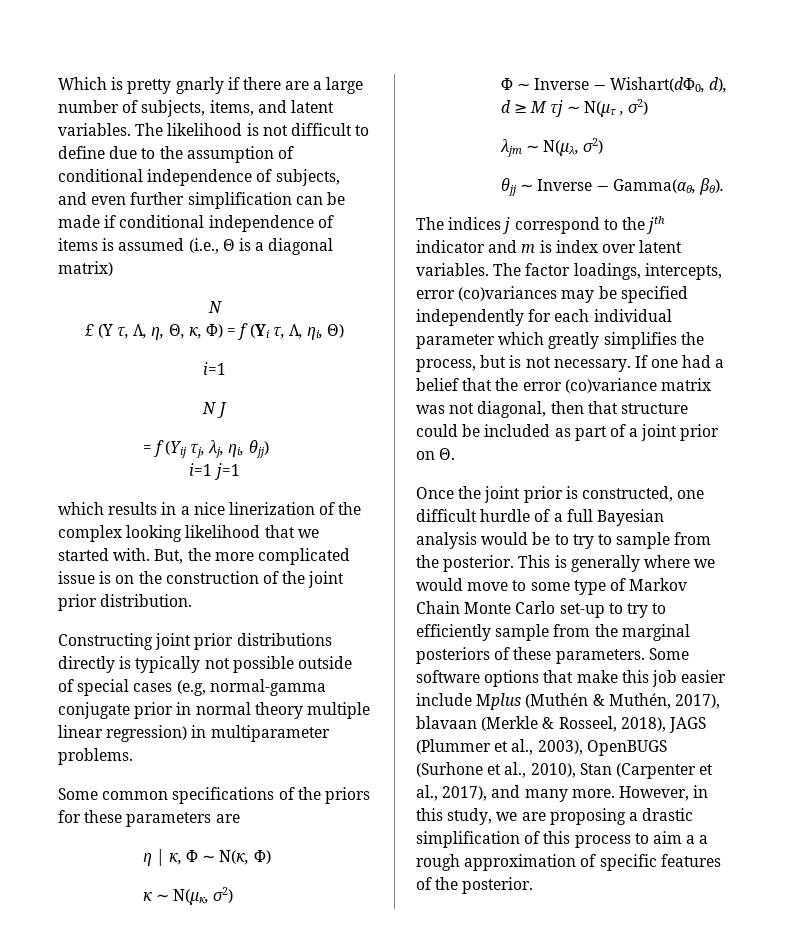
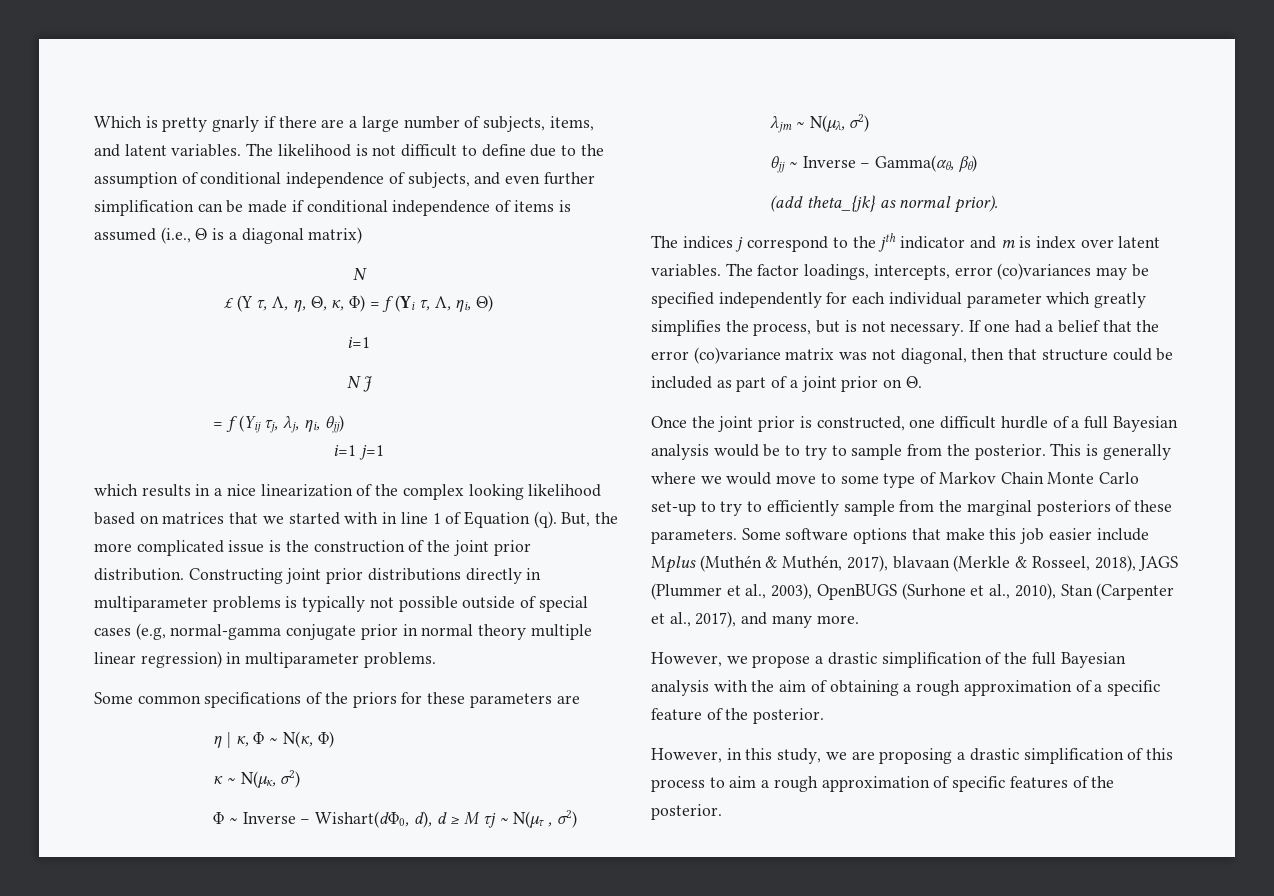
- which results in a nice linerization of the complex looking likelihood that we started with.
+ which results in a nice linearization of the complex looking likelihood based on matrices that we started with in line 1 of Equation (q).
- But, the more complicated issue is on the construction of the joint prior distribution.
- Constructing joint prior distributions directly is typically not possible outside of special cases (e.g, normal-gamma conjugate prior in normal theory multiple linear regression) in multiparameter problems.
+ But, the more complicated issue is the construction of the joint prior distribution. Constructing joint prior distributions directly in multiparameter problems is typically not possible outside of special cases (e.g, normal-gamma conjugate prior in normal theory multiple linear regression) in multiparameter problems.
- θjj ∼ Inverse − Gamma(αθ, βθ).
+ θjj ∼ Inverse − Gamma(αθ, βθ)
+ (add theta_{jk} as normal prior).
- Some software options that make this job easier include Mplus (Muthén & Muthén, 2017), blavaan (Merkle & Rosseel, 2018), JAGS (Plummer et al., 2003), OpenBUGS (Surhone et al., 2010), Stan (Carpenter et al., 2017), and many more. However, in this study, we are proposing a drastic simplification of this process to aim a a rough approximation of specific features of the posterior.
+ Some software options that make this job easier include Mplus (Muthén & Muthén, 2017), blavaan (Merkle & Rosseel, 2018), JAGS (Plummer et al., 2003), OpenBUGS (Surhone et al., 2010), Stan (Carpenter et al., 2017), and many more.
+ However, we propose a drastic simplification of the full Bayesian analysis with the aim of obtaining a rough approximation of a specific feature of the posterior.
+ However, in this study, we are proposing a drastic simplification of this process to aim a rough approximation of specific features of the posterior.

